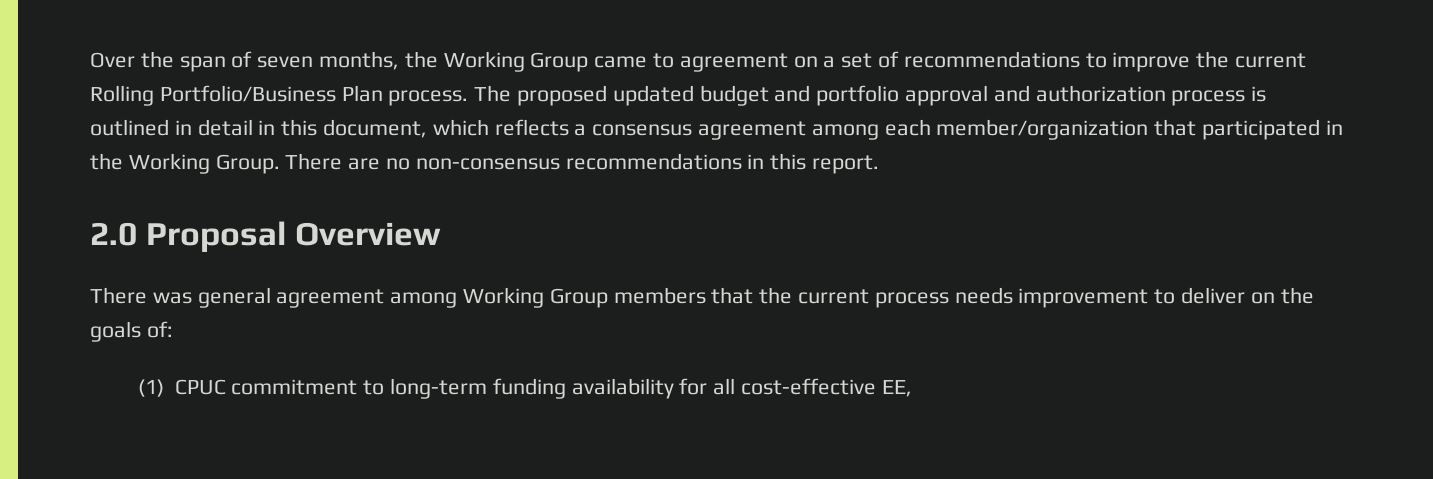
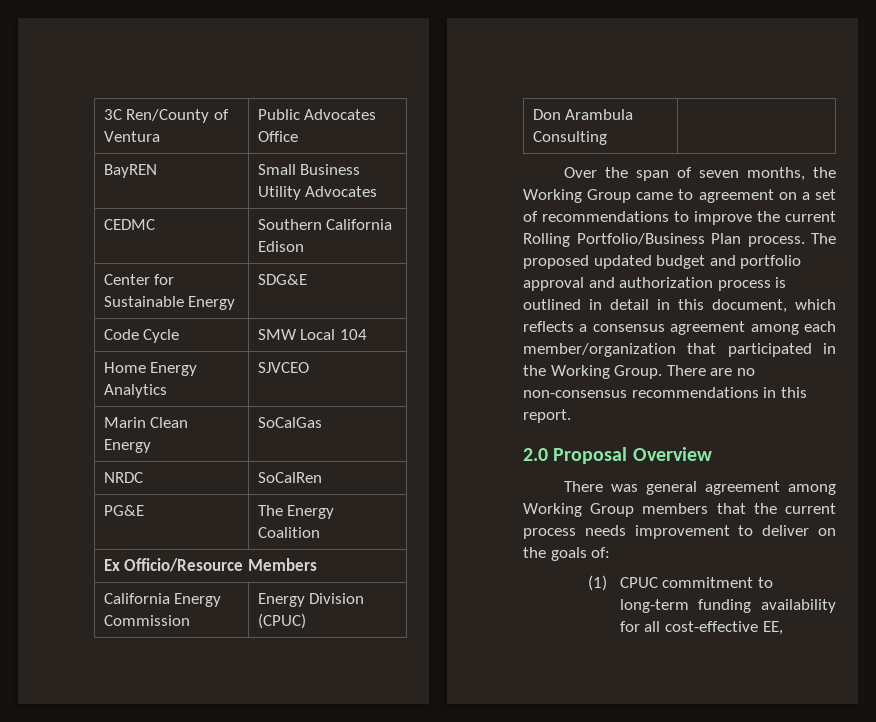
+ 3C Ren/County of Ventura | Public Advocates Office
+ BayREN | Small Business Utility Advocates
+ CEDMC | Southern California Edison
+ Center for Sustainable Energy | SDG&E
+ Code Cycle | SMW Local 104
+ Home Energy Analytics | SJVCEO
+ Marin Clean Energy | SoCalGas
+ NRDC | SoCalRen
+ PG&E | The Energy Coalition
+ Ex Officio/Resource Members
+ California Energy Commission | Energy Division (CPUC)
+ Don Arambula Consulting |

